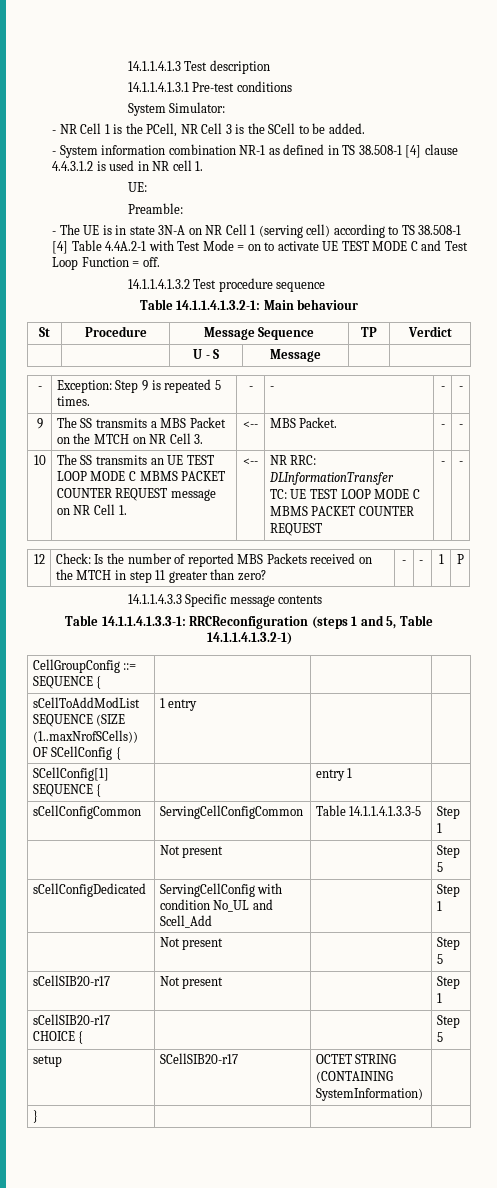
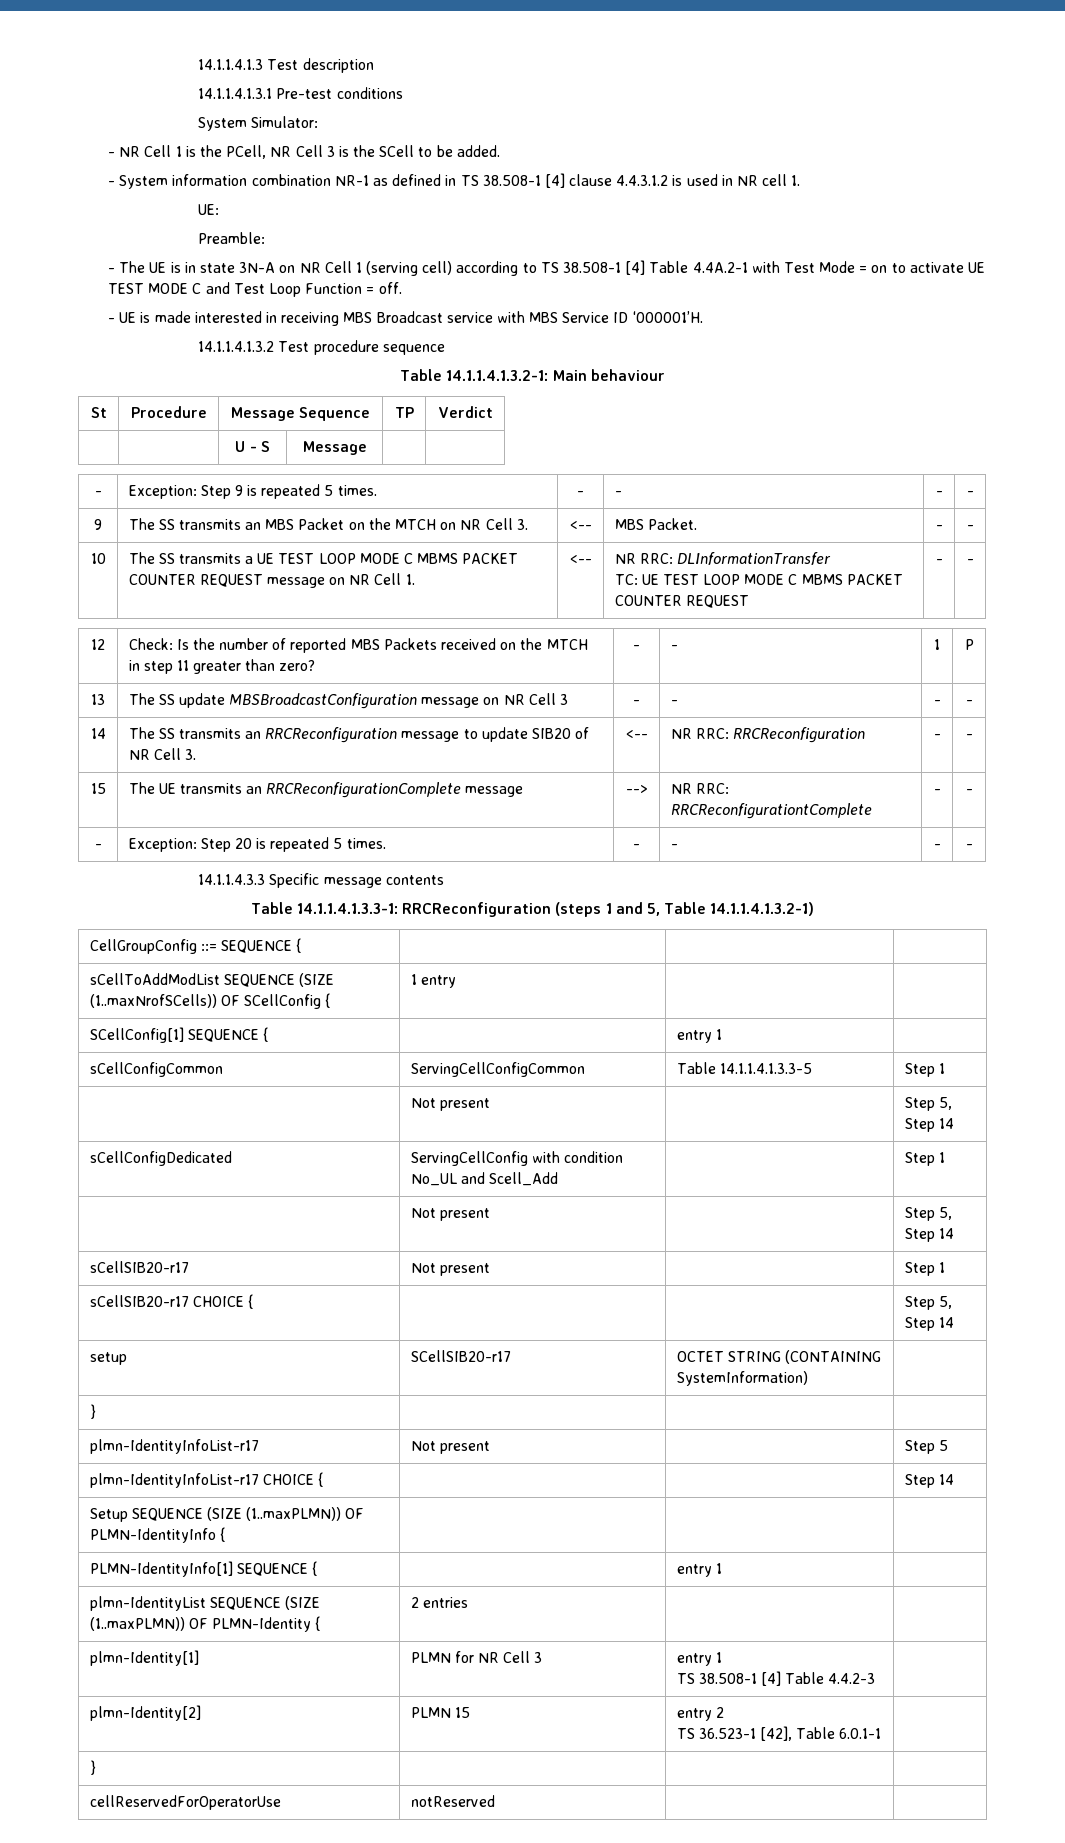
+ - UE is made interested in receiving MBS Broadcast service with MBS Service ID ‘000001’H.
- 9 | The SS transmits a MBS Packet on the MTCH on NR Cell 3. | <-- | MBS Packet. | - | -
+ 9 | The SS transmits an MBS Packet on the MTCH on NR Cell 3. | <-- | MBS Packet. | - | -
- 10 | The SS transmits an UE TEST LOOP MODE C MBMS PACKET COUNTER REQUEST message on NR Cell 1. | <-- | NR RRC: DLInformationTransfer
+ 10 | The SS transmits a UE TEST LOOP MODE C MBMS PACKET COUNTER REQUEST message on NR Cell 1. | <-- | NR RRC: DLInformationTransfer
+ 13 | The SS update MBSBroadcastConfiguration message on NR Cell 3 | - | - | - | -
+ 14 | The SS transmits an RRCReconfiguration message to update SIB20 of NR Cell 3. | <-- | NR RRC: RRCReconfiguration | - | -
+ 15 | The UE transmits an RRCReconfigurationComplete message | --> | NR RRC: RRCReconfigurationtComplete | - | -
+ - | Exception: Step 20 is repeated 5 times. | - | - | - | -
  sCellConfigCommon | ServingCellConfigCommon | Table 14.1.1.4.1.3.3-5 | Step 1
- | Not present | | Step 5
+ | Not present | | Step 5, Step 14
  sCellConfigDedicated | ServingCellConfig with condition No_UL and Scell_Add | | Step 1
- | Not present | | Step 5
+ | Not present | | Step 5, Step 14
- sCellSIB20-r17 CHOICE { | | | Step 5
+ sCellSIB20-r17 CHOICE { | | | Step 5, Step 14
+ plmn-IdentityInfoList-r17 | Not present | | Step 5
+ plmn-IdentityInfoList-r17 CHOICE { | | | Step 14
+ Setup SEQUENCE (SIZE (1..maxPLMN)) OF PLMN-IdentityInfo { | | |
+ PLMN-IdentityInfo[1] SEQUENCE { | | entry 1 |
+ plmn-IdentityList SEQUENCE (SIZE (1..maxPLMN)) OF PLMN-Identity { | 2 entries | |
+ plmn-Identity[1] | PLMN for NR Cell 3 | entry 1
+ TS 38.508-1 [4] Table 4.4.2-3 |
+ plmn-Identity[2] | PLMN 15 | entry 2
+ TS 36.523-1 [42], Table 6.0.1-1 |
+ } | | |
+ cellReservedForOperatorUse | notReserved | |

